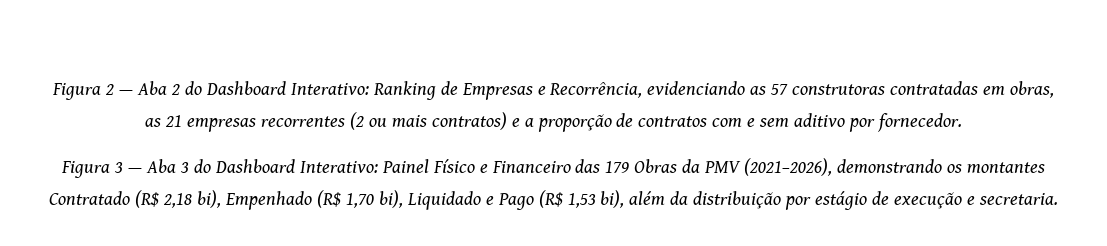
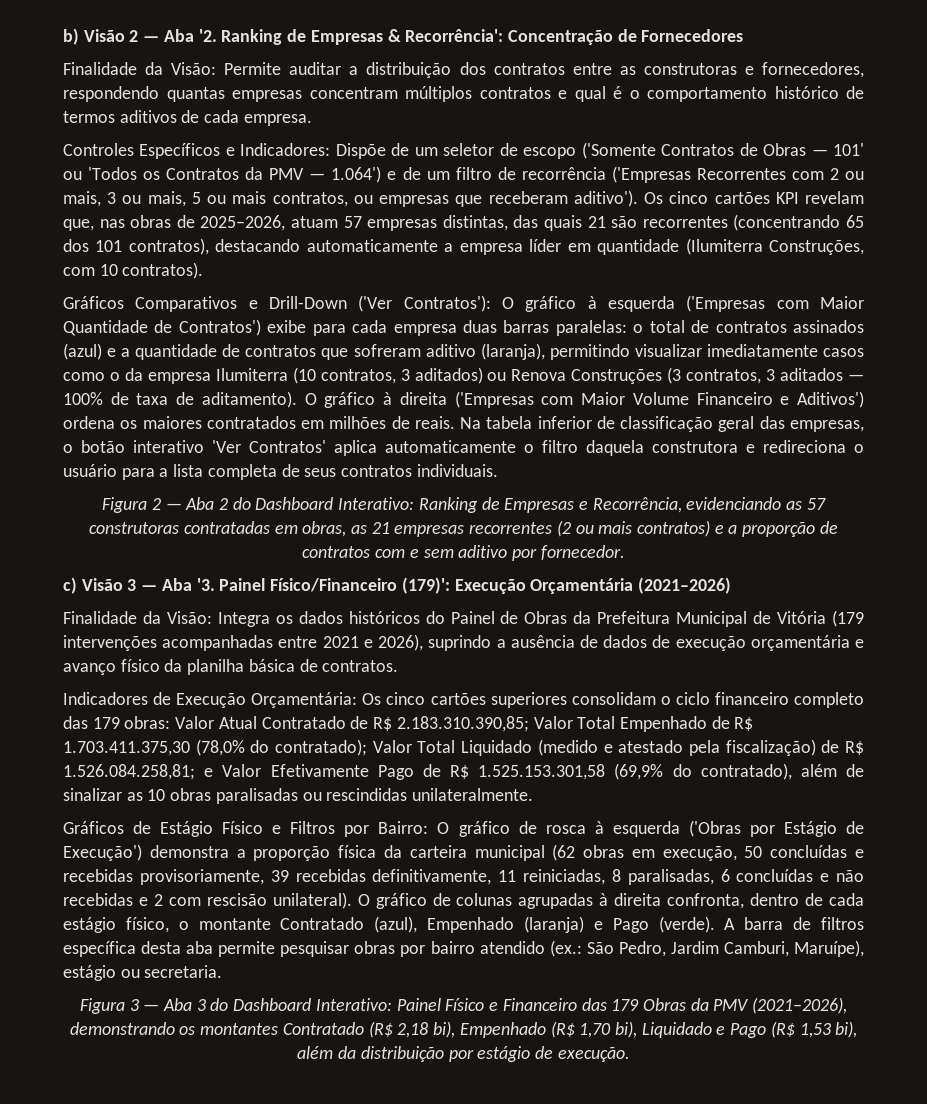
+ b) Visão 2 — Aba '2. Ranking de Empresas & Recorrência': Concentração de Fornecedores
+ Finalidade da Visão: Permite auditar a distribuição dos contratos entre as construtoras e fornecedores, respondendo quantas empresas concentram múltiplos contratos e qual é o comportamento histórico de termos aditivos de cada empresa.
+ Controles Específicos e Indicadores: Dispõe de um seletor de escopo ('Somente Contratos de Obras — 101' ou 'Todos os Contratos da PMV — 1.064') e de um filtro de recorrência ('Empresas Recorrentes com 2 ou mais, 3 ou mais, 5 ou mais contratos, ou empresas que receberam aditivo'). Os cinco cartões KPI revelam que, nas obras de 2025–2026, atuam 57 empresas distintas, das quais 21 são recorrentes (concentrando 65 dos 101 contratos), destacando automaticamente a empresa líder em quantidade (Ilumiterra Construções, com 10 contratos).
+ Gráficos Comparativos e Drill-Down ('Ver Contratos'): O gráfico à esquerda ('Empresas com Maior Quantidade de Contratos') exibe para cada empresa duas barras paralelas: o total de contratos assinados (azul) e a quantidade de contratos que sofreram aditivo (laranja), permitindo visualizar imediatamente casos como o da empresa Ilumiterra (10 contratos, 3 aditados) ou Renova Construções (3 contratos, 3 aditados — 100% de taxa de aditamento). O gráfico à direita ('Empresas com Maior Volume Financeiro e Aditivos') ordena os maiores contratados em milhões de reais. Na tabela inferior de classificação geral das empresas, o botão interativo 'Ver Contratos' aplica automaticamente o filtro daquela construtora e redireciona o usuário para a lista completa de seus contratos individuais.
+ c) Visão 3 — Aba '3. Painel Físico/Financeiro (179)': Execução Orçamentária (2021–2026)
+ Finalidade da Visão: Integra os dados históricos do Painel de Obras da Prefeitura Municipal de Vitória (179 intervenções acompanhadas entre 2021 e 2026), suprindo a ausência de dados de execução orçamentária e avanço físico da planilha básica de contratos.
+ Indicadores de Execução Orçamentária: Os cinco cartões superiores consolidam o ciclo financeiro completo das 179 obras: Valor Atual Contratado de R$ 2.183.310.390,85; Valor Total Empenhado de R$ 1.703.411.375,30 (78,0% do contratado); Valor Total Liquidado (medido e atestado pela fiscalização) de R$ 1.526.084.258,81; e Valor Efetivamente Pago de R$ 1.525.153.301,58 (69,9% do contratado), além de sinalizar as 10 obras paralisadas ou rescindidas unilateralmente.
+ Gráficos de Estágio Físico e Filtros por Bairro: O gráfico de rosca à esquerda ('Obras por Estágio de Execução') demonstra a proporção física da carteira municipal (62 obras em execução, 50 concluídas e recebidas provisoriamente, 39 recebidas definitivamente, 11 reiniciadas, 8 paralisadas, 6 concluídas e não recebidas e 2 com rescisão unilateral). O gráfico de colunas agrupadas à direita confronta, dentro de cada estágio físico, o montante Contratado (azul), Empenhado (laranja) e Pago (verde). A barra de filtros específica desta aba permite pesquisar obras por bairro atendido (ex.: São Pedro, Jardim Camburi, Maruípe), estágio ou secretaria.
- Figura 3 — Aba 3 do Dashboard Interativo: Painel Físico e Financeiro das 179 Obras da PMV (2021–2026), demonstrando os montantes Contratado (R$ 2,18 bi), Empenhado (R$ 1,70 bi), Liquidado e Pago (R$ 1,53 bi), além da distribuição por estágio de execução e secretaria.
+ Figura 3 — Aba 3 do Dashboard Interativo: Painel Físico e Financeiro das 179 Obras da PMV (2021–2026), demonstrando os montantes Contratado (R$ 2,18 bi), Empenhado (R$ 1,70 bi), Liquidado e Pago (R$ 1,53 bi), além da distribuição por estágio de execução.

